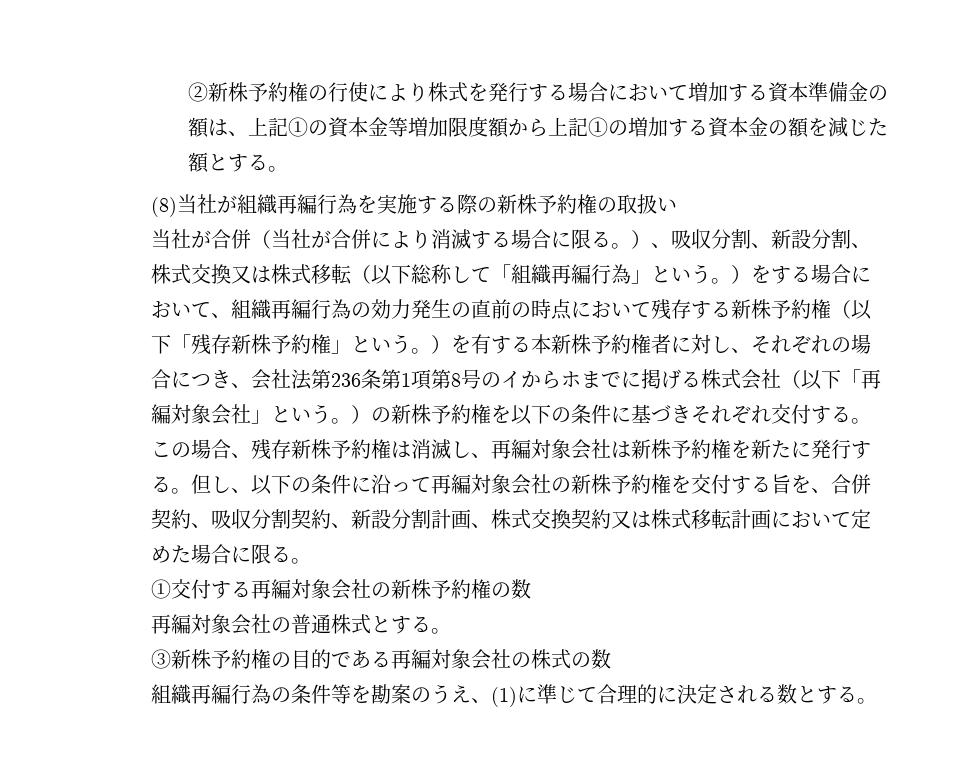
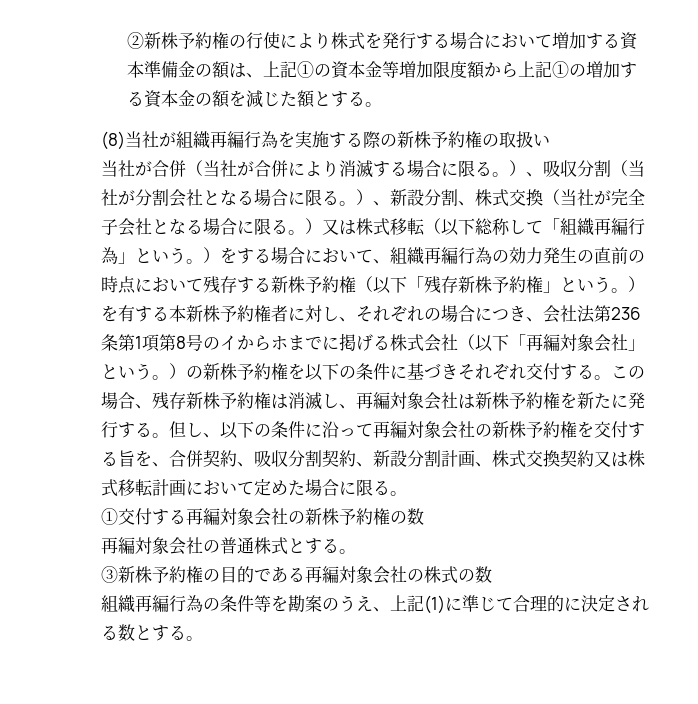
- 当社が合併（当社が合併により消滅する場合に限る。）、吸収分割、新設分割、株式交換又は株式移転（以下総称して「組織再編行為」という。）をする場合において、組織再編行為の効力発生の直前の時点において残存する新株予約権（以下「残存新株予約権」という。）を有する本新株予約権者に対し、それぞれの場合につき、会社法第236条第1項第8号のイからホまでに掲げる株式会社（以下「再編対象会社」という。）の新株予約権を以下の条件に基づきそれぞれ交付する。
+ 当社が合併（当社が合併により消滅する場合に限る。）、吸収分割（当社が分割会社となる場合に限る。）、新設分割、株式交換（当社が完全子会社となる場合に限る。）又は株式移転（以下総称して「組織再編行為」という。）をする場合において、組織再編行為の効力発生の直前の時点において残存する新株予約権（以下「残存新株予約権」という。）を有する本新株予約権者に対し、それぞれの場合につき、会社法第236条第1項第8号のイからホまでに掲げる株式会社（以下「再編対象会社」という。）の新株予約権を以下の条件に基づきそれぞれ交付する。
- 組織再編行為の条件等を勘案のうえ、(1)に準じて合理的に決定される数とする。
+ 組織再編行為の条件等を勘案のうえ、上記(1)に準じて合理的に決定される数とする。

